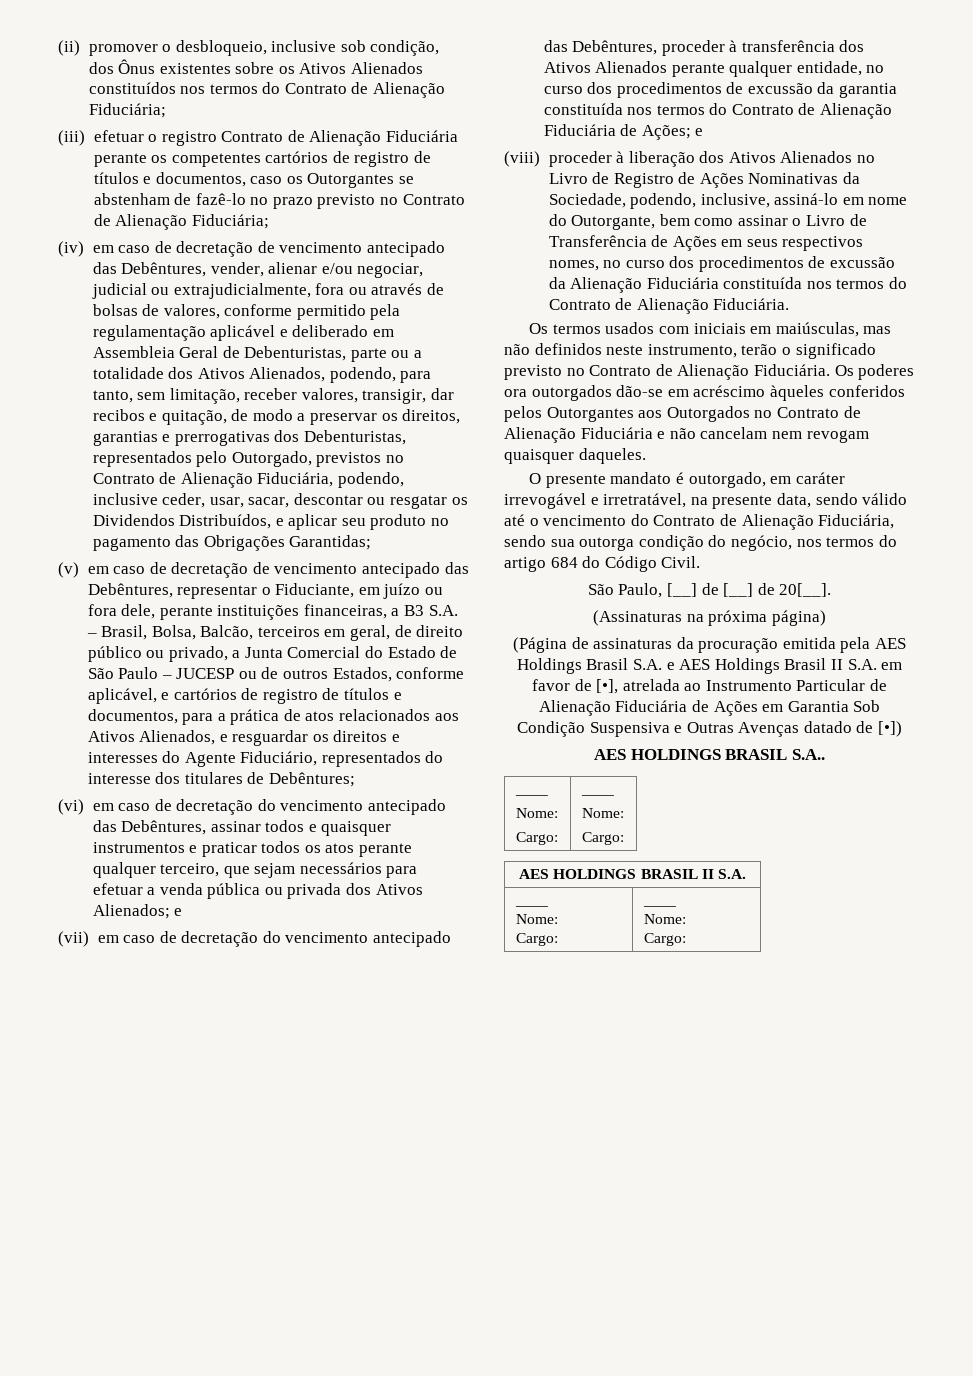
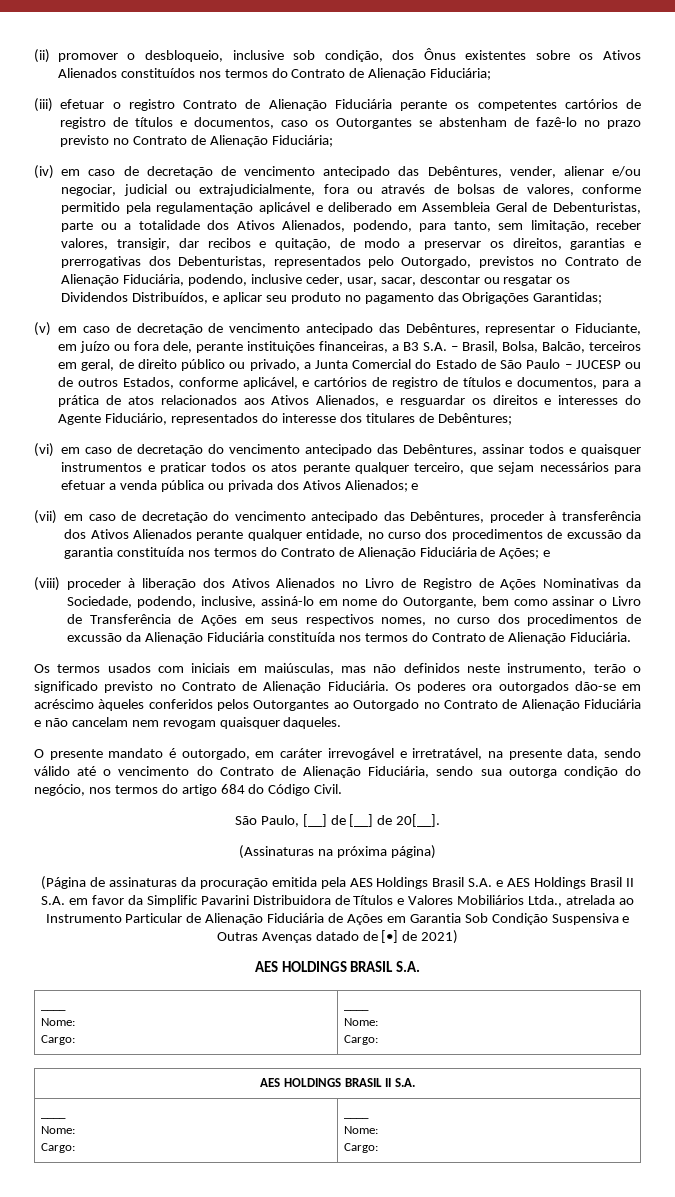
- Os poderes ora outorgados dão-se em acréscimo àqueles conferidos pelos Outorgantes aos Outorgados no Contrato de Alienação Fiduciária e não cancelam nem revogam quaisquer daqueles.
+ Os poderes ora outorgados dão-se em acréscimo àqueles conferidos pelos Outorgantes ao Outorgado no Contrato de Alienação Fiduciária e não cancelam nem revogam quaisquer daqueles.
- (Página de assinaturas da procuração emitida pela AES Holdings Brasil S.A. e AES Holdings Brasil II S.A. em favor de [•], atrelada ao Instrumento Particular de Alienação Fiduciária de Ações em Garantia Sob Condição Suspensiva e Outras Avenças datado de [•])
- AES HOLDINGS BRASIL S.A..
+ (Página de assinaturas da procuração emitida pela AES Holdings Brasil S.A. e AES Holdings Brasil II S.A. em favor da Simplific Pavarini Distribuidora de Títulos e Valores Mobiliários Ltda., atrelada ao Instrumento Particular de Alienação Fiduciária de Ações em Garantia Sob Condição Suspensiva e Outras Avenças datado de [•] de 2021)
+ AES HOLDINGS BRASIL S.A.

